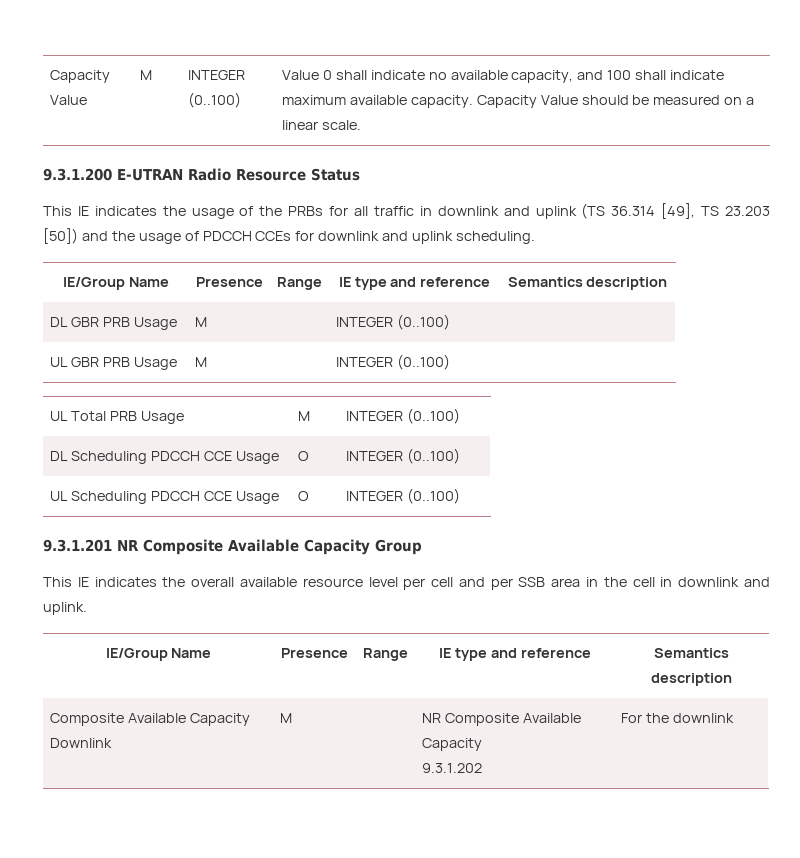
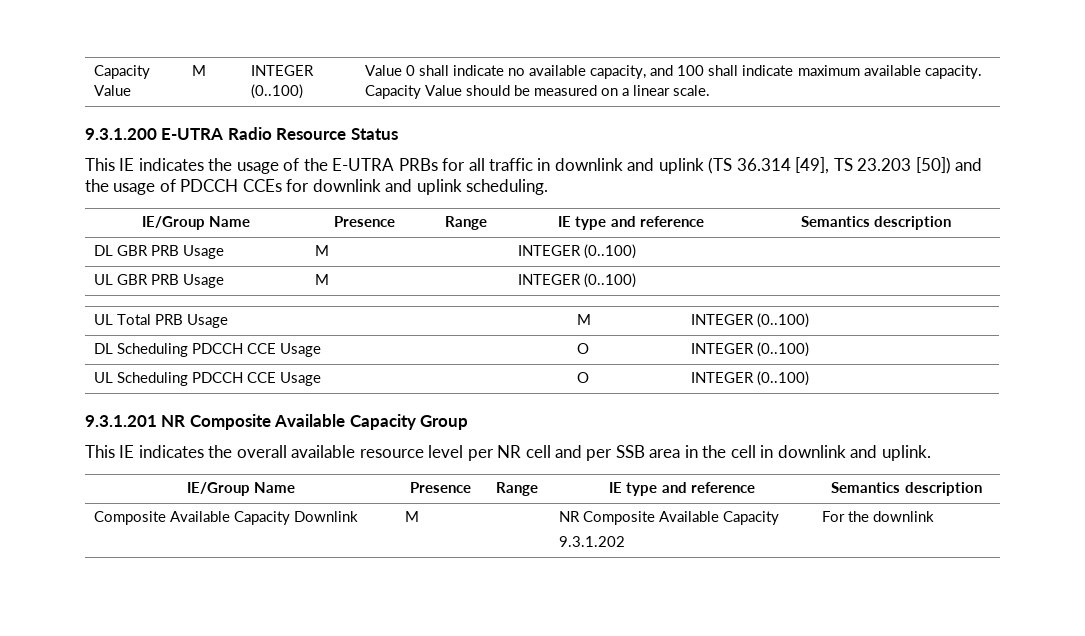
- 9.3.1.200 E-UTRAN Radio Resource Status
+ 9.3.1.200 E-UTRA Radio Resource Status
- This IE indicates the usage of the PRBs for all traffic in downlink and uplink (TS 36.314 [49], TS 23.203 [50]) and the usage of PDCCH CCEs for downlink and uplink scheduling.
+ This IE indicates the usage of the E-UTRA PRBs for all traffic in downlink and uplink (TS 36.314 [49], TS 23.203 [50]) and the usage of PDCCH CCEs for downlink and uplink scheduling.
- This IE indicates the overall available resource level per cell and per SSB area in the cell in downlink and uplink.
+ This IE indicates the overall available resource level per NR cell and per SSB area in the cell in downlink and uplink.

